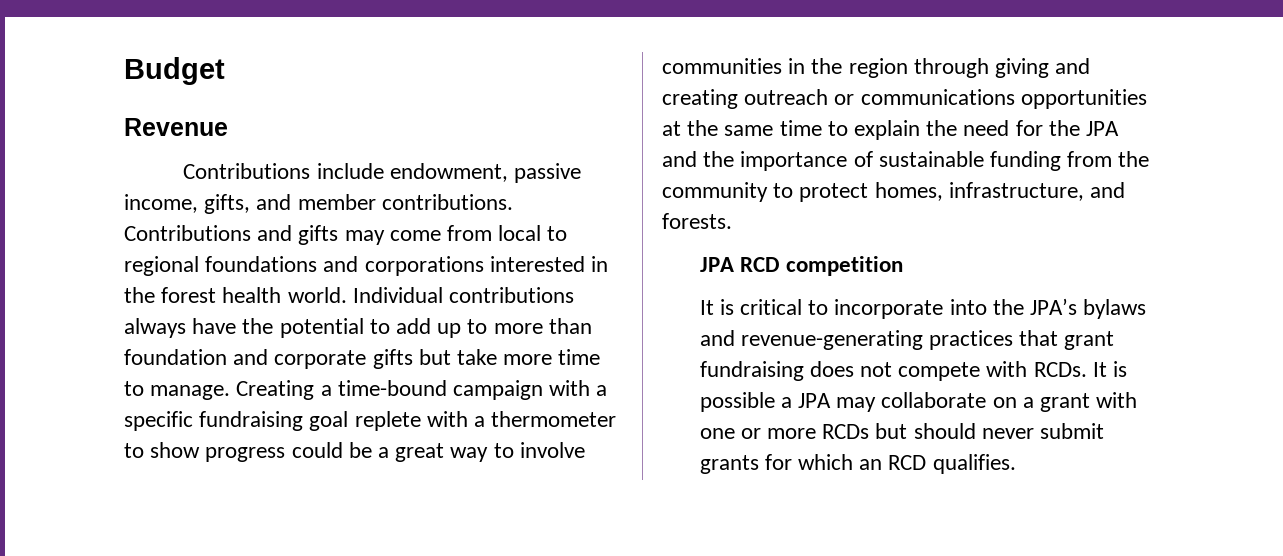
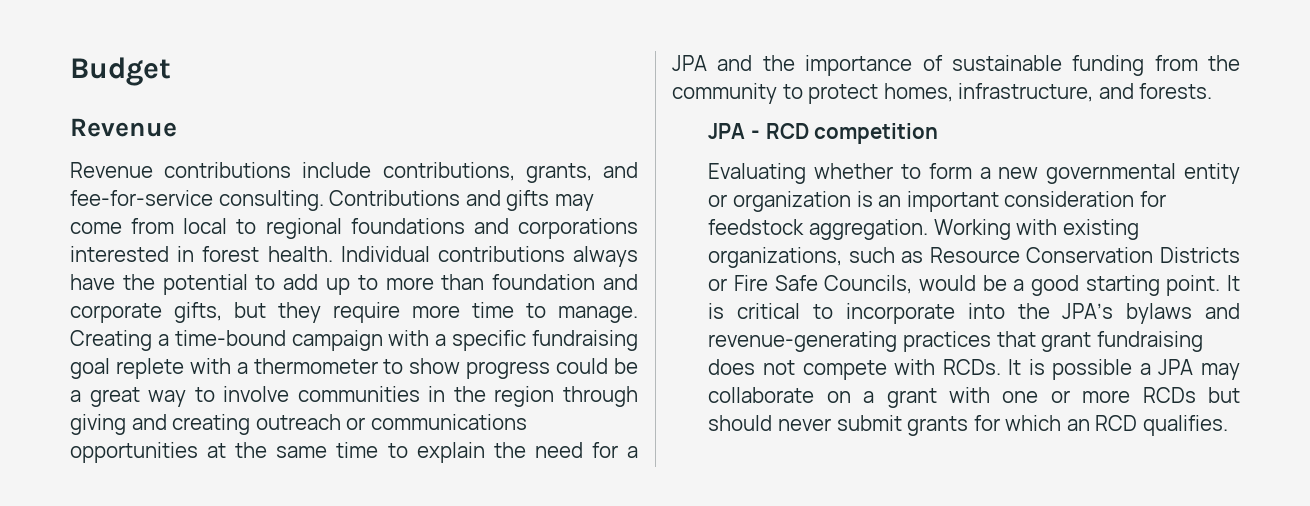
- Contributions include endowment, passive income, gifts, and member contributions.
+ Revenue contributions include contributions, grants, and fee-for-service consulting.
- Contributions and gifts may come from local to regional foundations and corporations interested in the forest health world.
+ Contributions and gifts may come from local to regional foundations and corporations interested in forest health.
- Individual contributions always have the potential to add up to more than foundation and corporate gifts but take more time to manage.
+ Individual contributions always have the potential to add up to more than foundation and corporate gifts, but they require more time to manage.
- Creating a time-bound campaign with a specific fundraising goal replete with a thermometer to show progress could be a great way to involve communities in the region through giving and creating outreach or communications opportunities at the same time to explain the need for the JPA and the importance of sustainable funding from the community to protect homes, infrastructure, and forests.
+ Creating a time-bound campaign with a specific fundraising goal replete with a thermometer to show progress could be a great way to involve communities in the region through giving and creating outreach or communications opportunities at the same time to explain the need for a JPA and the importance of sustainable funding from the community to protect homes, infrastructure, and forests.
- JPA RCD competition
+ JPA - RCD competition
+ Evaluating whether to form a new governmental entity or organization is an important consideration for feedstock aggregation. Working with existing organizations, such as Resource Conservation Districts or Fire Safe Councils, would be a good starting point.

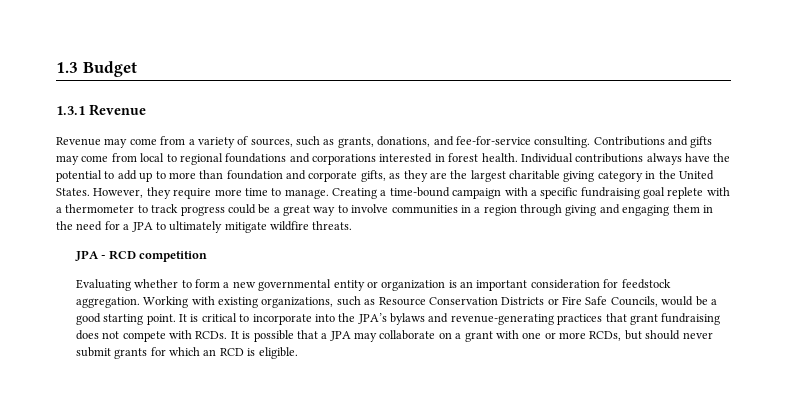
- Budget
- Revenue
+ 1.3 Budget
+ 1.3.1 Revenue
- Revenue contributions include contributions, grants, and fee-for-service consulting.
+ Revenue may come from a variety of sources, such as grants, donations, and fee-for-service consulting.
- Individual contributions always have the potential to add up to more than foundation and corporate gifts, but they require more time to manage.
+ Individual contributions always have the potential to add up to more than foundation and corporate gifts, as they are the largest charitable giving category in the United States. However, they require more time to manage.
- Creating a time-bound campaign with a specific fundraising goal replete with a thermometer to show progress could be a great way to involve communities in the region through giving and creating outreach or communications opportunities at the same time to explain the need for a JPA and the importance of sustainable funding from the community to protect homes, infrastructure, and forests.
+ Creating a time-bound campaign with a specific fundraising goal replete with a thermometer to track progress could be a great way to involve communities in a region through giving and engaging them in the need for a JPA to ultimately mitigate wildfire threats.
- It is possible a JPA may collaborate on a grant with one or more RCDs but should never submit grants for which an RCD qualifies.
+ It is possible that a JPA may collaborate on a grant with one or more RCDs, but should never submit grants for which an RCD is eligible.

